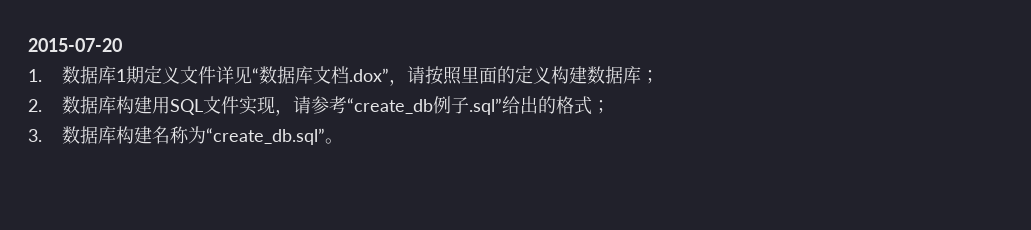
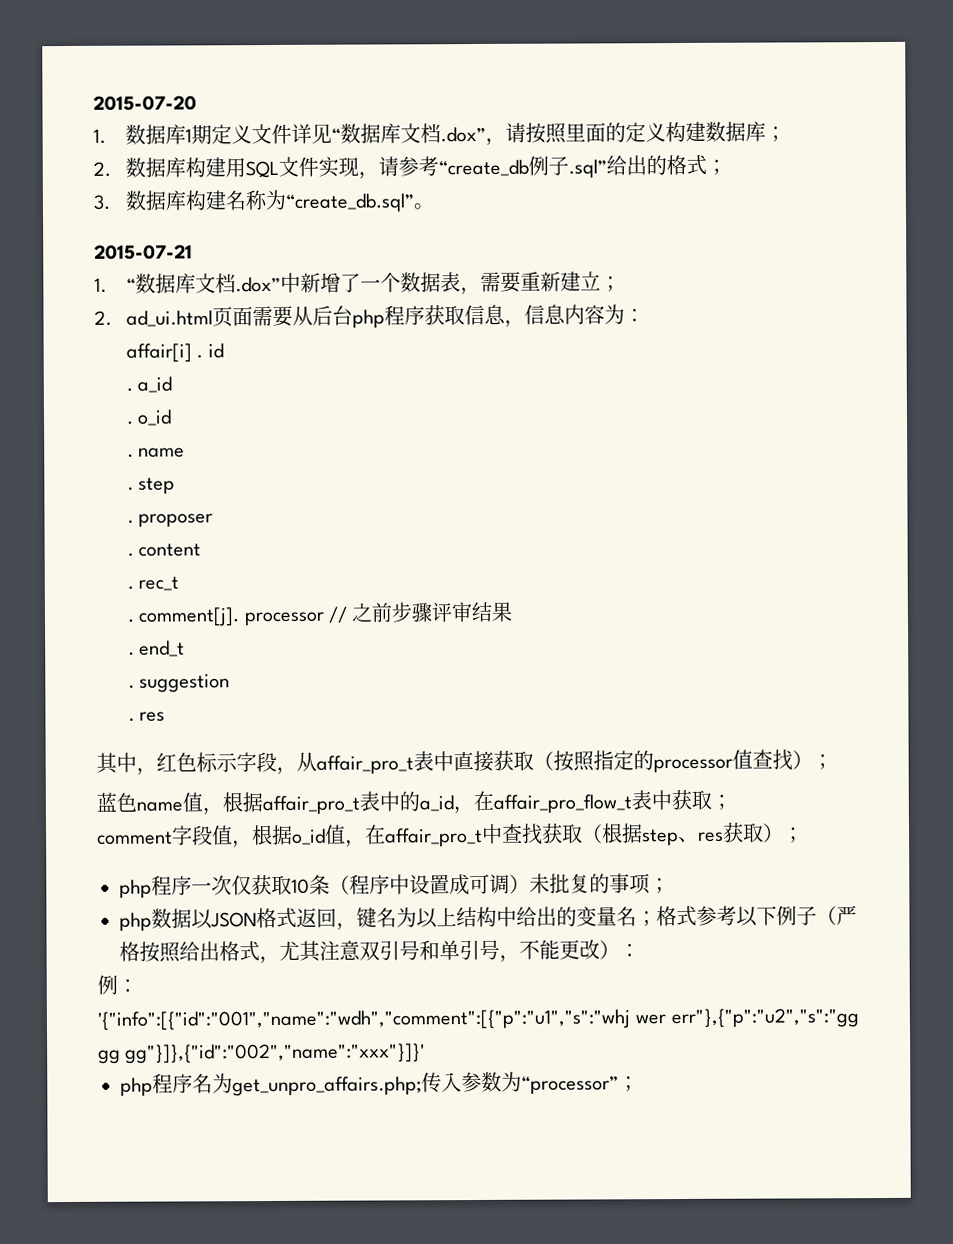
+ 2015-07-21
+ 1. “数据库文档.dox”中新增了一个数据表，需要重新建立；
+ 2. ad_ui.html页面需要从后台php程序获取信息，信息内容为：
+ affair[i] . id
+ . a_id
+ . o_id
+ . name
+ . step
+ . proposer
+ . content
+ . rec_t
+ . comment[j]. processor // 之前步骤评审结果
+ . end_t
+ . suggestion
+ . res
+ 其中，红色标示字段，从affair_pro_t表中直接获取（按照指定的processor值查找）；
+ 蓝色name值，根据affair_pro_t表中的a_id，在affair_pro_flow_t表中获取；
+ comment字段值，根据o_id值，在affair_pro_t中查找获取（根据step、res获取）；
+ php程序一次仅获取10条（程序中设置成可调）未批复的事项；
+ php数据以JSON格式返回，键名为以上结构中给出的变量名；格式参考以下例子（严格按照给出格式，尤其注意双引号和单引号，不能更改）：
+ 例：
+ '{"info":[{"id":"001","name":"wdh","comment":[{"p":"u1","s":"whj wer err"},{"p":"u2","s":"gg gg gg"}]},{"id":"002","name":"xxx"}]}'
+ php程序名为get_unpro_affairs.php;传入参数为“processor”；

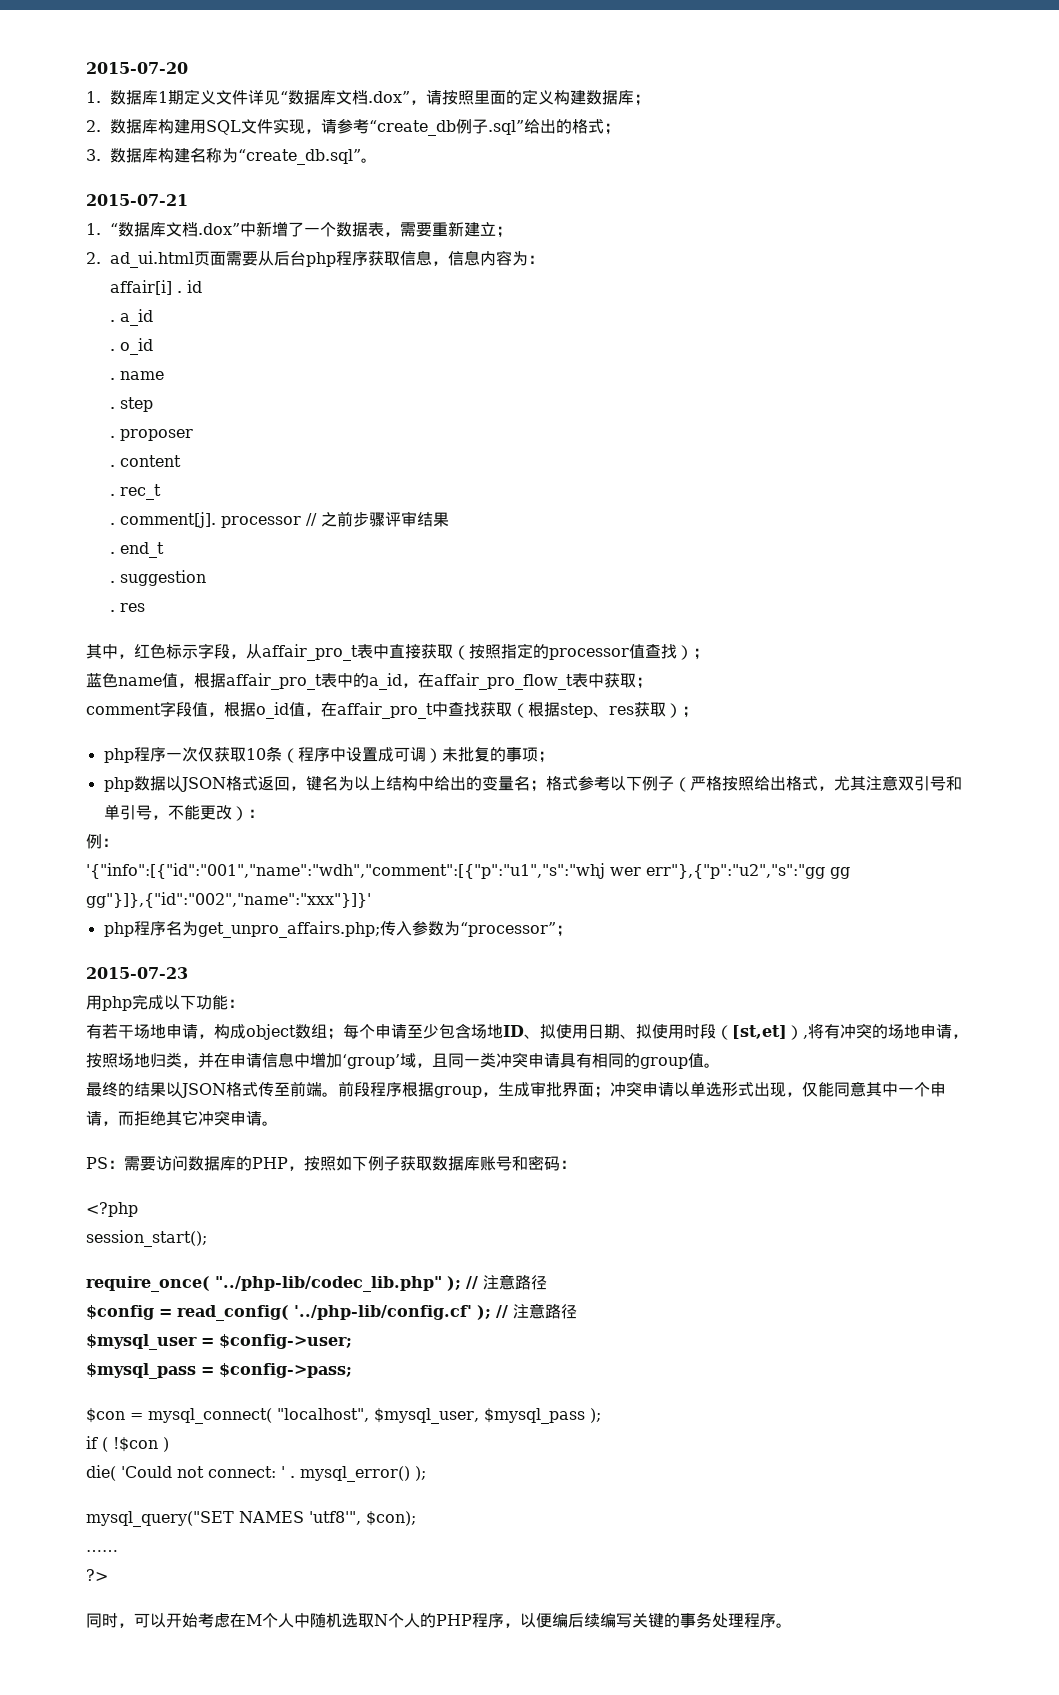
+ 2015-07-23
+ 用php完成以下功能：
+ 有若干场地申请，构成object数组；每个申请至少包含场地ID、拟使用日期、拟使用时段（[st,et]）,将有冲突的场地申请，按照场地归类，并在申请信息中增加‘group’域，且同一类冲突申请具有相同的group值。
+ 最终的结果以JSON格式传至前端。前段程序根据group，生成审批界面；冲突申请以单选形式出现，仅能同意其中一个申请，而拒绝其它冲突申请。
+ PS：需要访问数据库的PHP，按照如下例子获取数据库账号和密码：
+ <?php
+ session_start();
+ require_once( "../php-lib/codec_lib.php" ); // 注意路径
+ $config = read_config( '../php-lib/config.cf' ); // 注意路径
+ $mysql_user = $config->user;
+ $mysql_pass = $config->pass;
+ $con = mysql_connect( "localhost", $mysql_user, $mysql_pass );
+ if ( !$con )
+ die( 'Could not connect: ' . mysql_error() );
+ mysql_query("SET NAMES 'utf8'", $con);
+ ……
+ ?>
+ 同时，可以开始考虑在M个人中随机选取N个人的PHP程序，以便编后续编写关键的事务处理程序。

